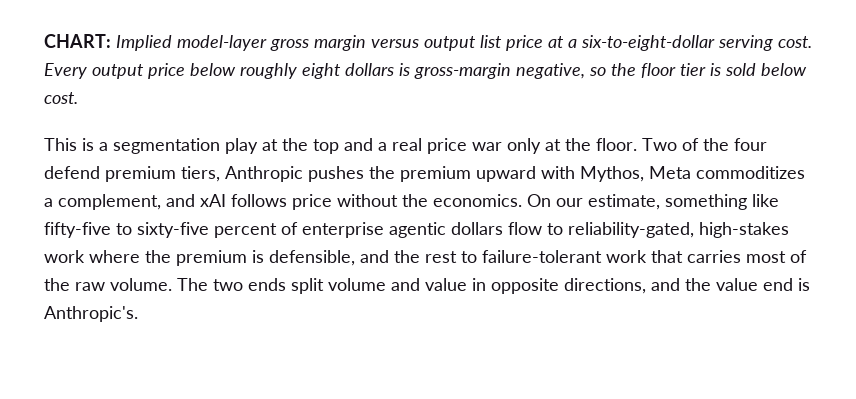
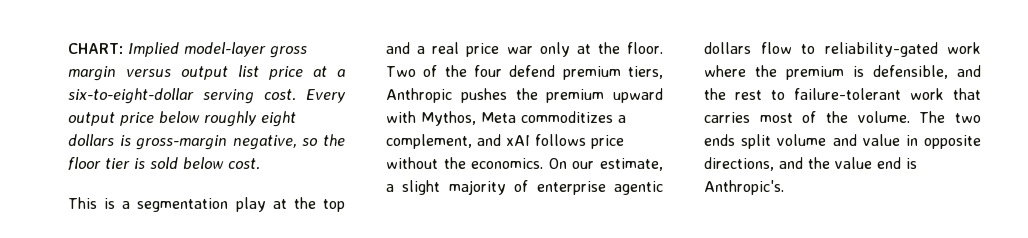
- On our estimate, something like fifty-five to sixty-five percent of enterprise agentic dollars flow to reliability-gated, high-stakes work where the premium is defensible, and the rest to failure-tolerant work that carries most of the raw volume.
+ On our estimate, a slight majority of enterprise agentic dollars flow to reliability-gated work where the premium is defensible, and the rest to failure-tolerant work that carries most of the volume.

